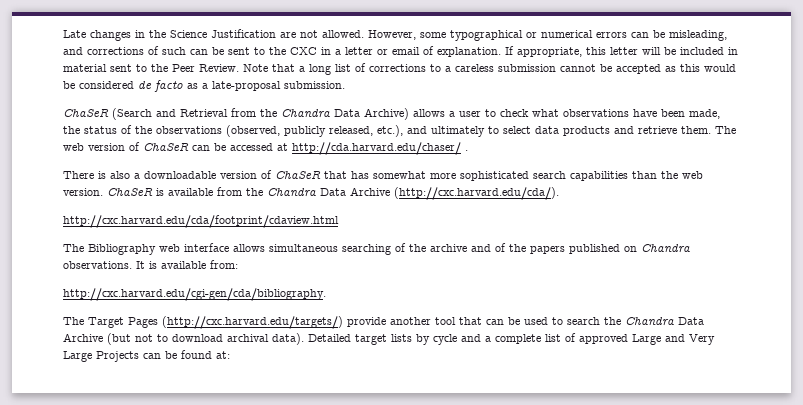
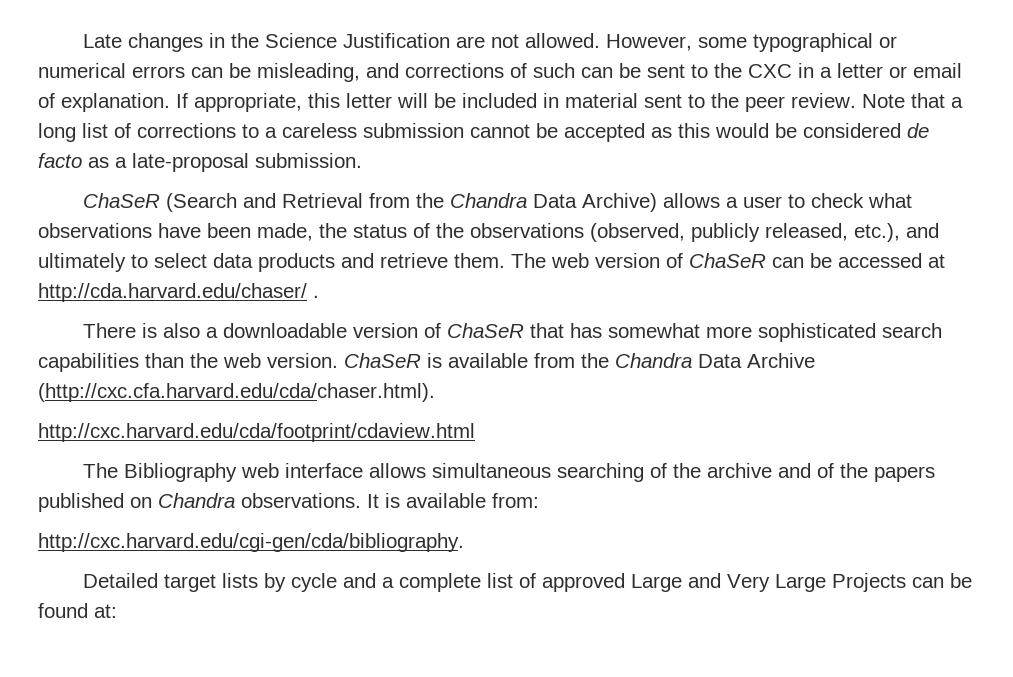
- If appropriate, this letter will be included in material sent to the Peer Review.
+ If appropriate, this letter will be included in material sent to the peer review.
- ChaSeR is available from the Chandra Data Archive (http://cxc.harvard.edu/cda/).
+ ChaSeR is available from the Chandra Data Archive (http://cxc.cfa.harvard.edu/cda/chaser.html).
- The Target Pages (http://cxc.harvard.edu/targets/) provide another tool that can be used to search the Chandra Data Archive (but not to download archival data).

